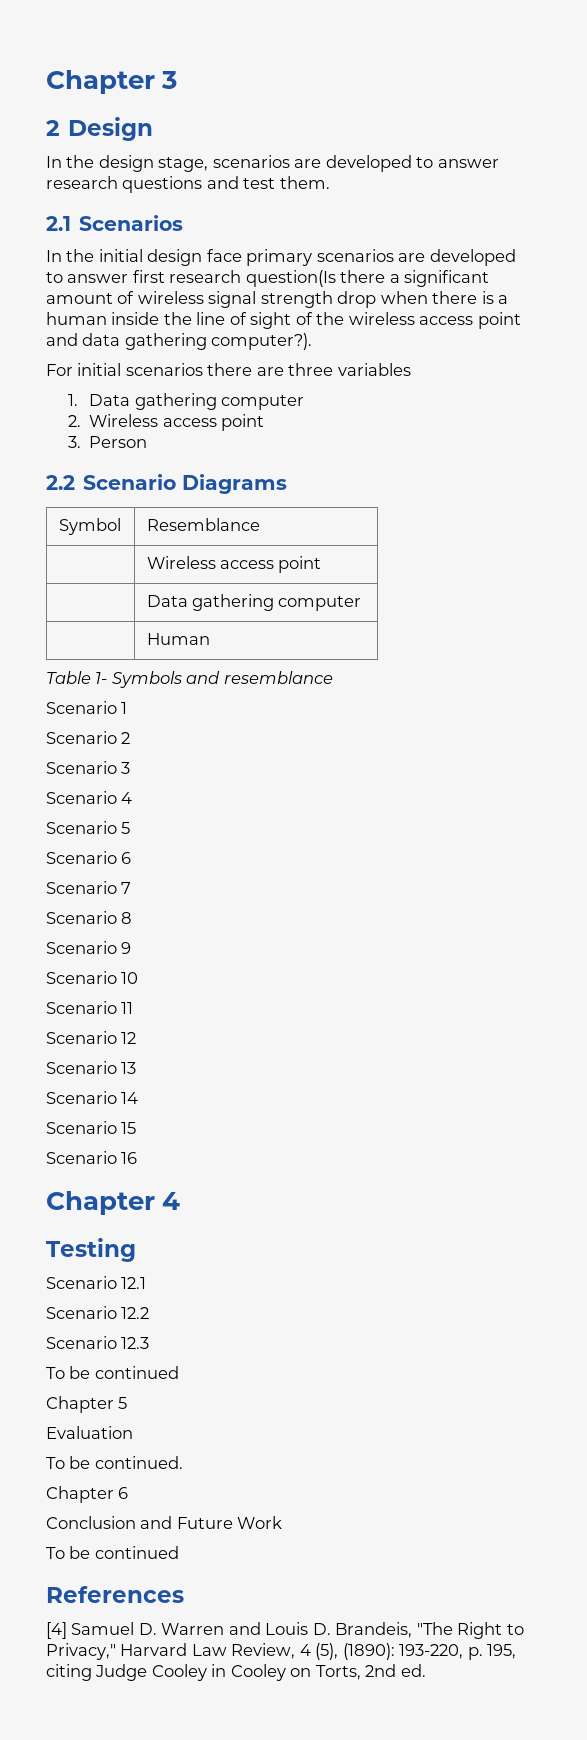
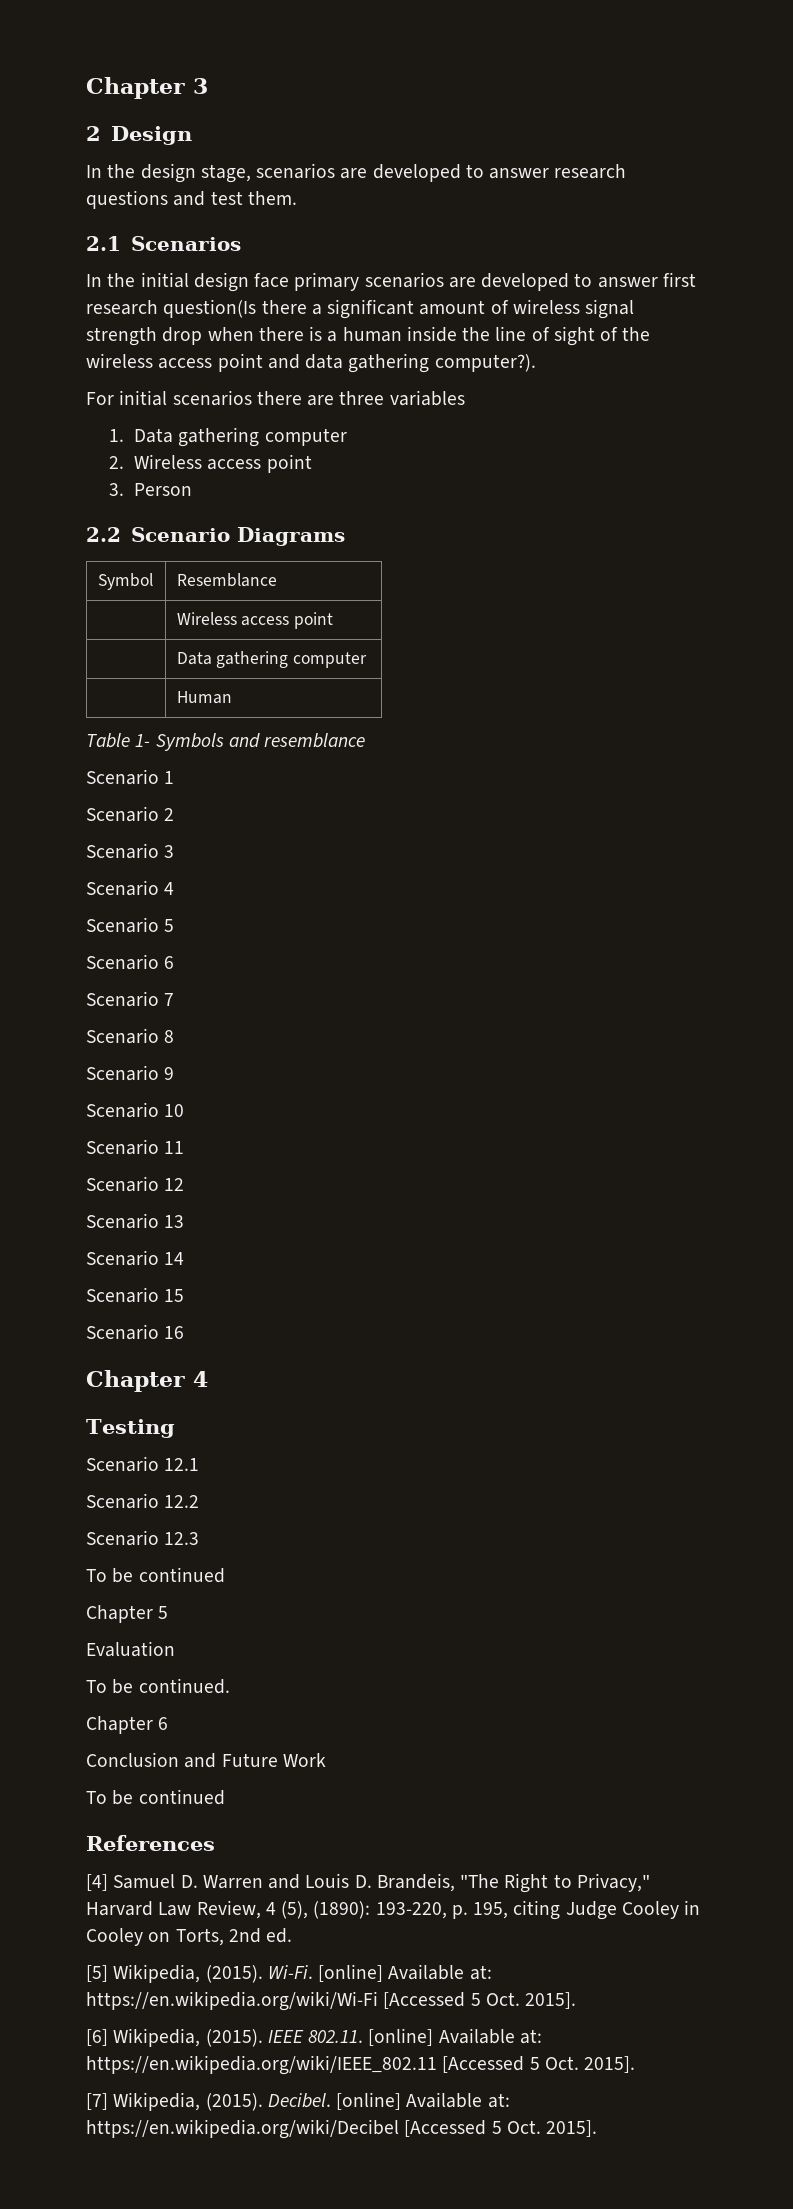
+ [5] Wikipedia, (2015). Wi-Fi. [online] Available at: https://en.wikipedia.org/wiki/Wi-Fi [Accessed 5 Oct. 2015].
+ [6] Wikipedia, (2015). IEEE 802.11. [online] Available at: https://en.wikipedia.org/wiki/IEEE_802.11 [Accessed 5 Oct. 2015].
+ [7] Wikipedia, (2015). Decibel. [online] Available at: https://en.wikipedia.org/wiki/Decibel [Accessed 5 Oct. 2015].

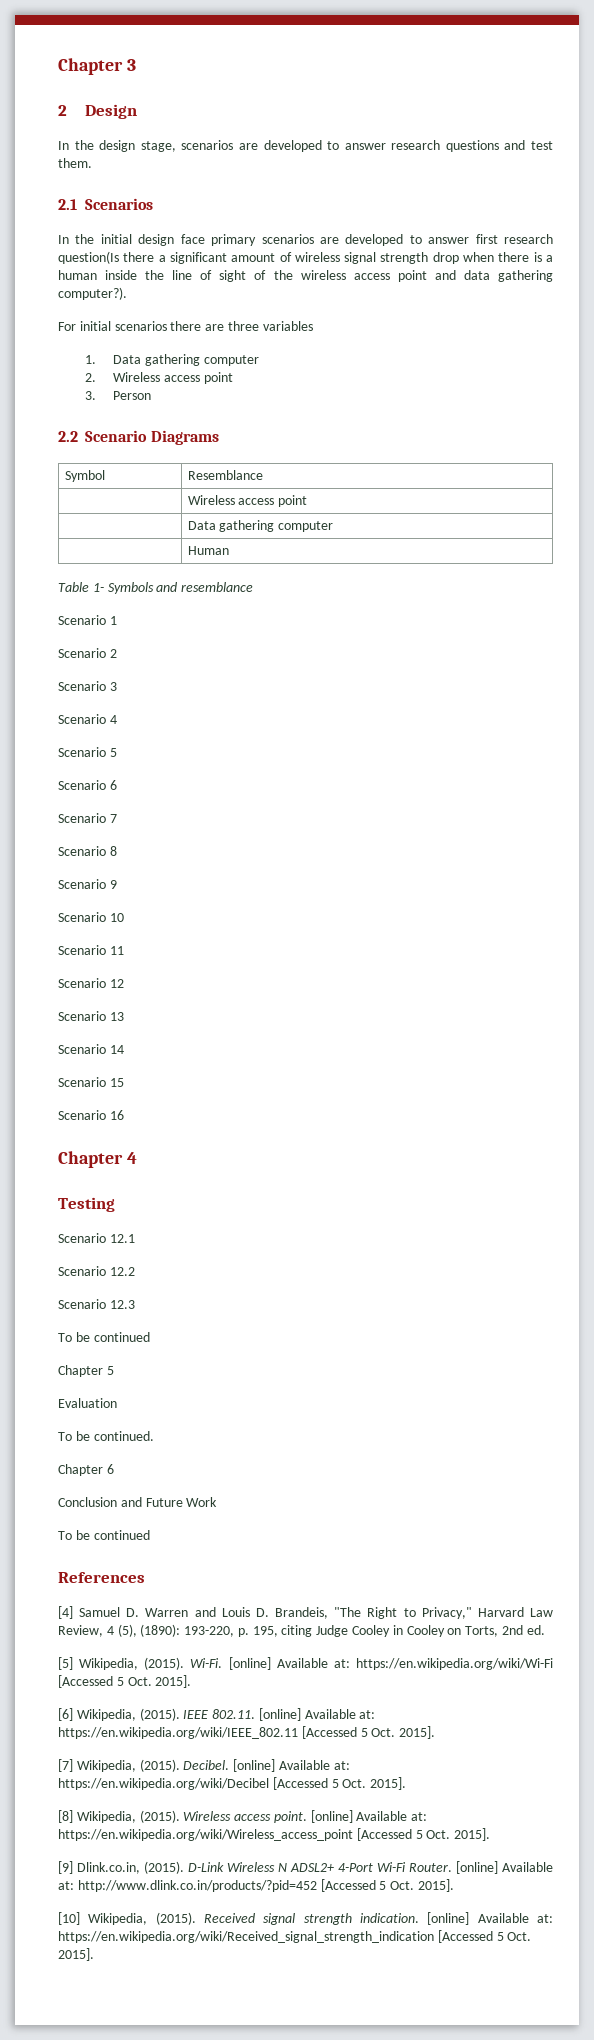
+ [8] Wikipedia, (2015). Wireless access point. [online] Available at: https://en.wikipedia.org/wiki/Wireless_access_point [Accessed 5 Oct. 2015].
+ [9] Dlink.co.in, (2015). D-Link Wireless N ADSL2+ 4-Port Wi-Fi Router. [online] Available at: http://www.dlink.co.in/products/?pid=452 [Accessed 5 Oct. 2015].
+ [10] Wikipedia, (2015). Received signal strength indication. [online] Available at: https://en.wikipedia.org/wiki/Received_signal_strength_indication [Accessed 5 Oct. 2015].

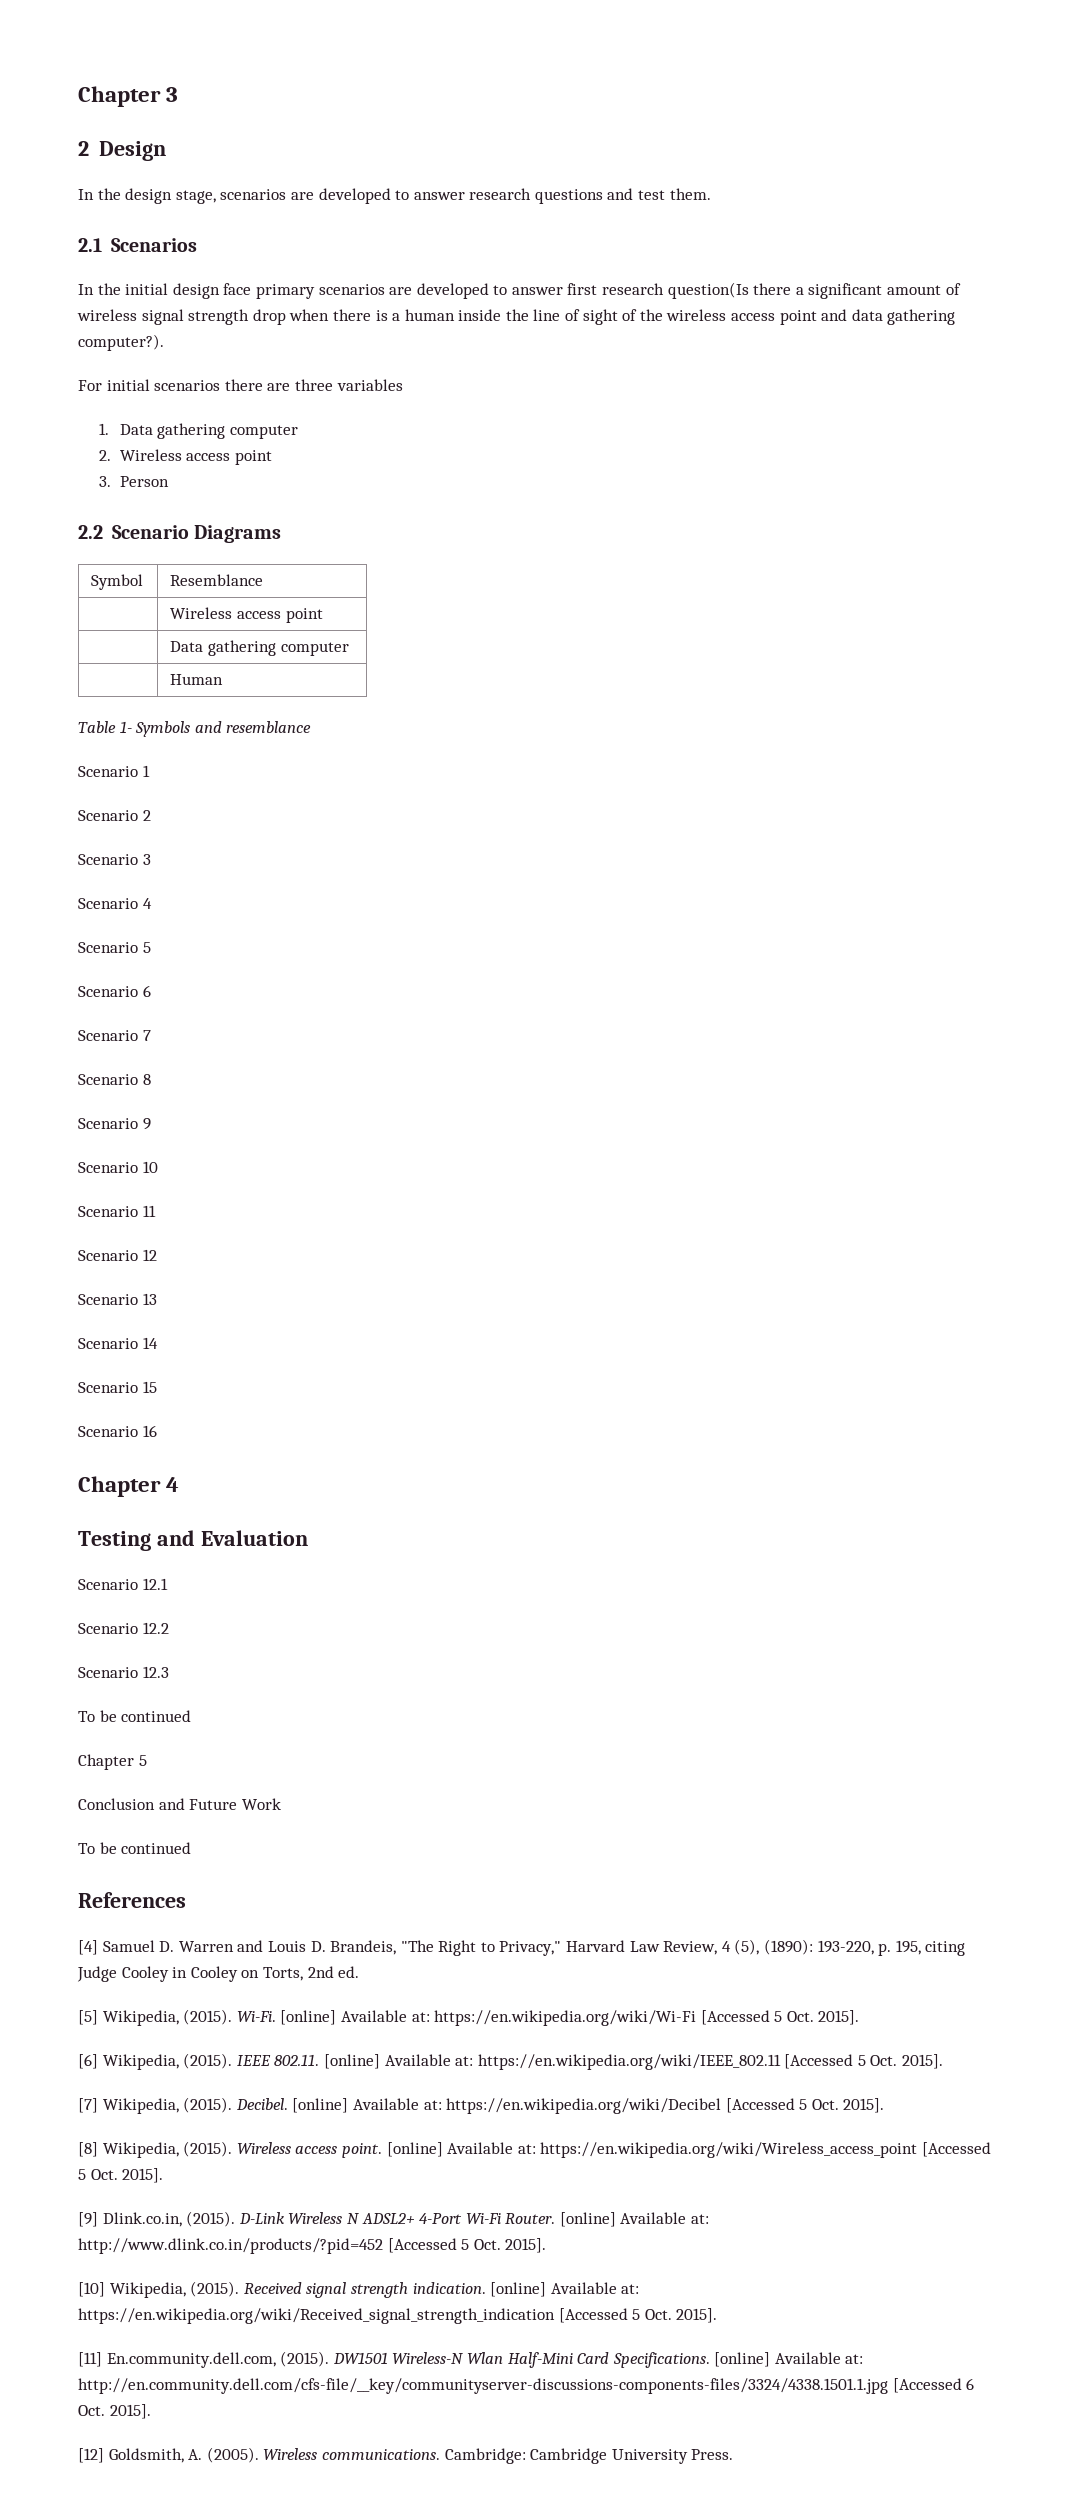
- Testing
+ Testing and Evaluation
- Evaluation
- To be continued.
- Chapter 6
+ [11] En.community.dell.com, (2015). DW1501 Wireless-N Wlan Half-Mini Card Specifications. [online] Available at: http://en.community.dell.com/cfs-file/__key/communityserver-discussions-components-files/3324/4338.1501.1.jpg [Accessed 6 Oct. 2015].
+ [12] Goldsmith, A. (2005). Wireless communications. Cambridge: Cambridge University Press.

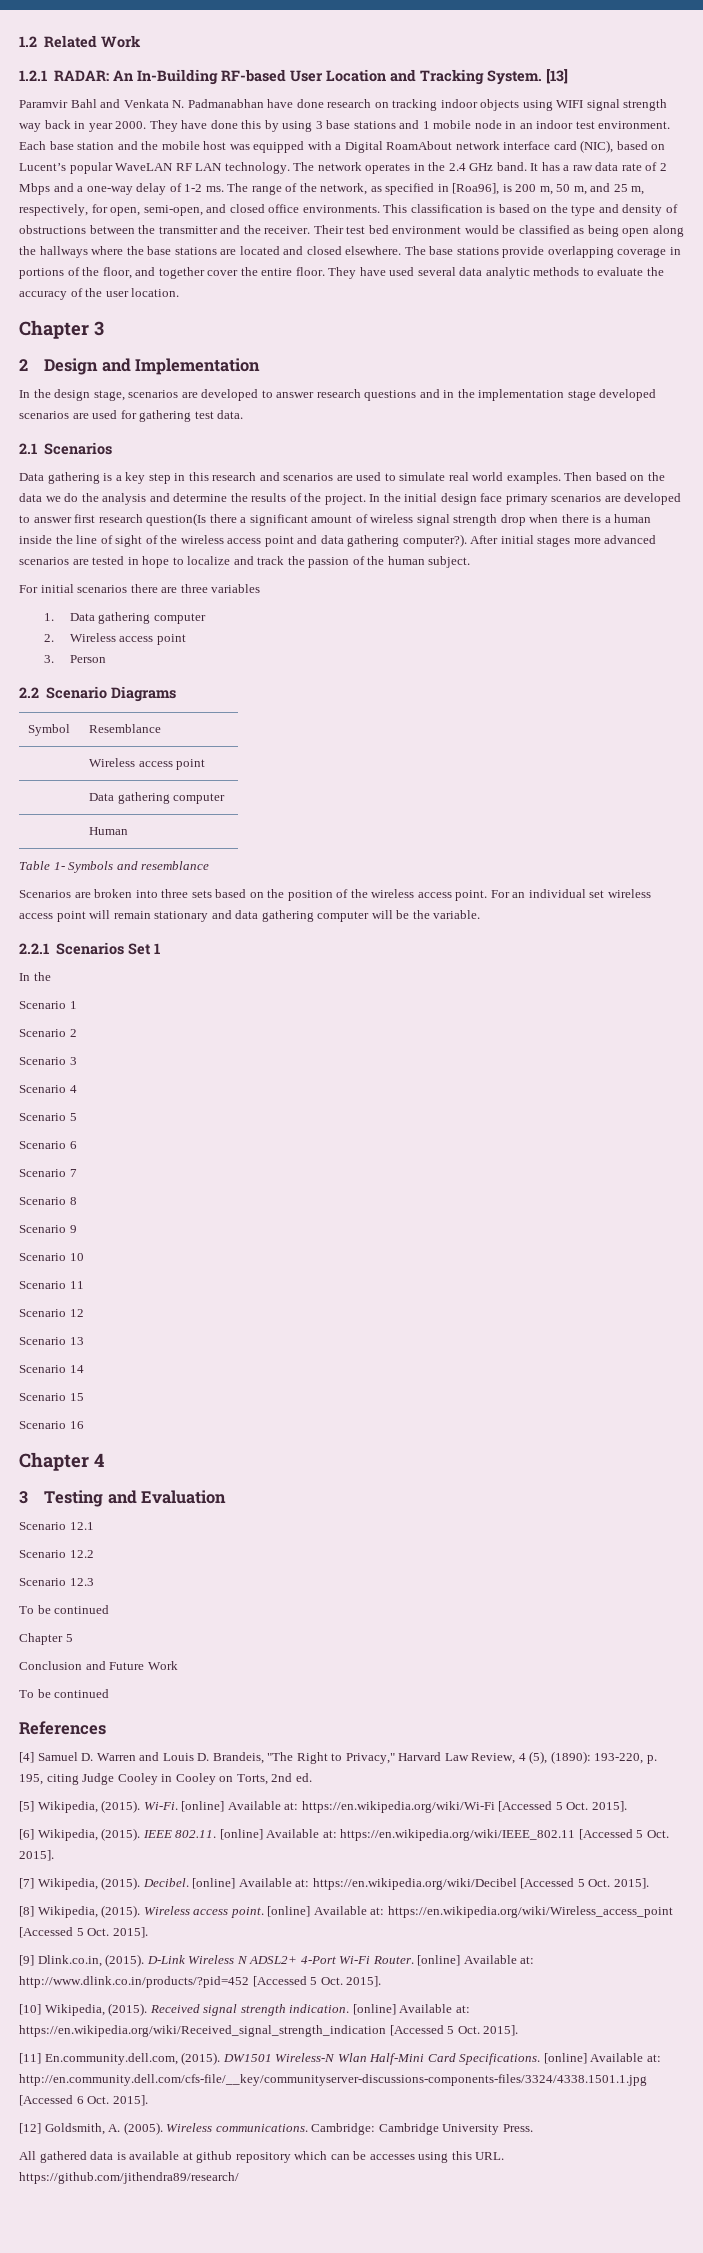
+ 1.2 Related Work
+ 1.2.1 RADAR: An In-Building RF-based User Location and Tracking System. [13]
+ Paramvir Bahl and Venkata N. Padmanabhan have done research on tracking indoor objects using WIFI signal strength way back in year 2000. They have done this by using 3 base stations and 1 mobile node in an indoor test environment. Each base station and the mobile host was equipped with a Digital RoamAbout network interface card (NIC), based on Lucent’s popular WaveLAN RF LAN technology. The network operates in the 2.4 GHz band. It has a raw data rate of 2 Mbps and a one-way delay of 1-2 ms. The range of the network, as specified in [Roa96], is 200 m, 50 m, and 25 m, respectively, for open, semi-open, and closed office environments. This classification is based on the type and density of obstructions between the transmitter and the receiver. Their test bed environment would be classified as being open along the hallways where the base stations are located and closed elsewhere. The base stations provide overlapping coverage in portions of the floor, and together cover the entire floor. They have used several data analytic methods to evaluate the accuracy of the user location.
- 2 Design
+ 2 Design and Implementation
- In the design stage, scenarios are developed to answer research questions and test them.
+ In the design stage, scenarios are developed to answer research questions and in the implementation stage developed scenarios are used for gathering test data.
  2.1 Scenarios
- In the initial design face primary scenarios are developed to answer first research question(Is there a significant amount of wireless signal strength drop when there is a human inside the line of sight of the wireless access point and data gathering computer?).
+ Data gathering is a key step in this research and scenarios are used to simulate real world examples. Then based on the data we do the analysis and determine the results of the project. In the initial design face primary scenarios are developed to answer first research question(Is there a significant amount of wireless signal strength drop when there is a human inside the line of sight of the wireless access point and data gathering computer?). After initial stages more advanced scenarios are tested in hope to localize and track the passion of the human subject.
+ Scenarios are broken into three sets based on the position of the wireless access point. For an individual set wireless access point will remain stationary and data gathering computer will be the variable.
+ 2.2.1 Scenarios Set 1
+ In the
- Testing and Evaluation
+ 3 Testing and Evaluation
+ All gathered data is available at github repository which can be accesses using this URL. https://github.com/jithendra89/research/

